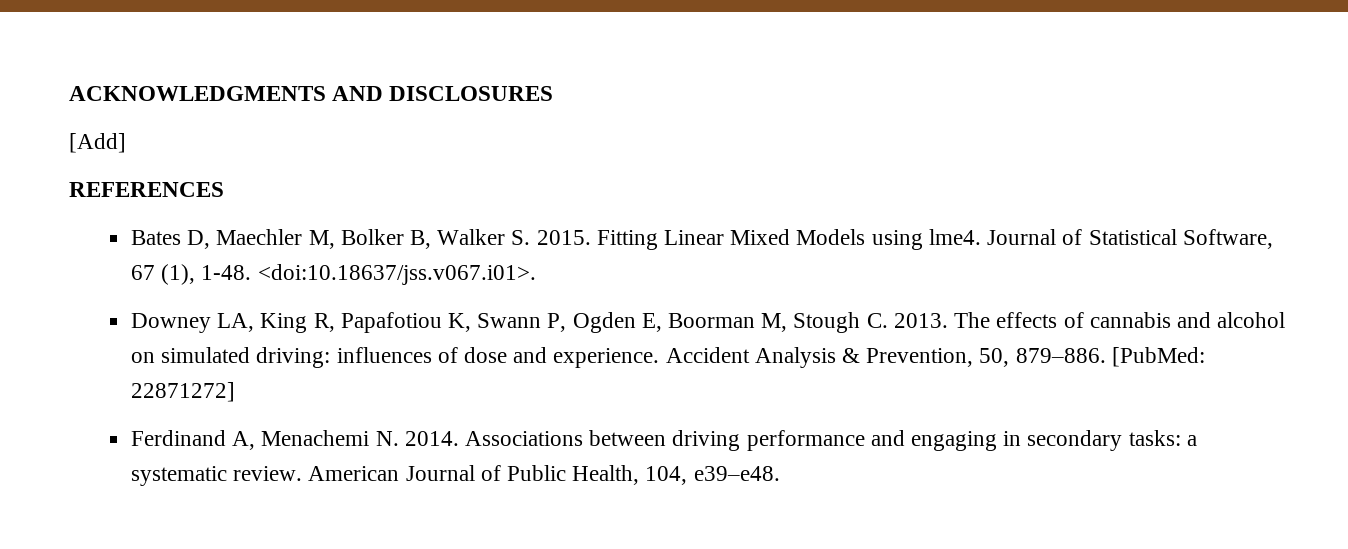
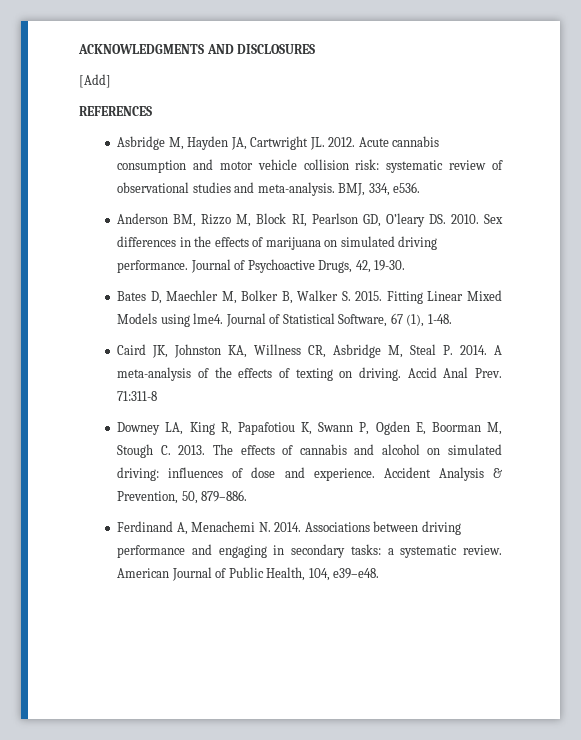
+ Asbridge M, Hayden JA, Cartwright JL. 2012. Acute cannabis consumption and motor vehicle collision risk: systematic review of observational studies and meta-analysis. BMJ, 334, e536.
+ Anderson BM, Rizzo M, Block RI, Pearlson GD, O’leary DS. 2010. Sex differences in the effects of marijuana on simulated driving performance. Journal of Psychoactive Drugs, 42, 19-30.
- Journal of Statistical Software, 67 (1), 1-48. <doi:10.18637/jss.v067.i01>.
+ Journal of Statistical Software, 67 (1), 1-48.
+ Caird JK, Johnston KA, Willness CR, Asbridge M, Steal P. 2014. A meta-analysis of the effects of texting on driving. Accid Anal Prev. 71:311-8
- [PubMed: 22871272]

